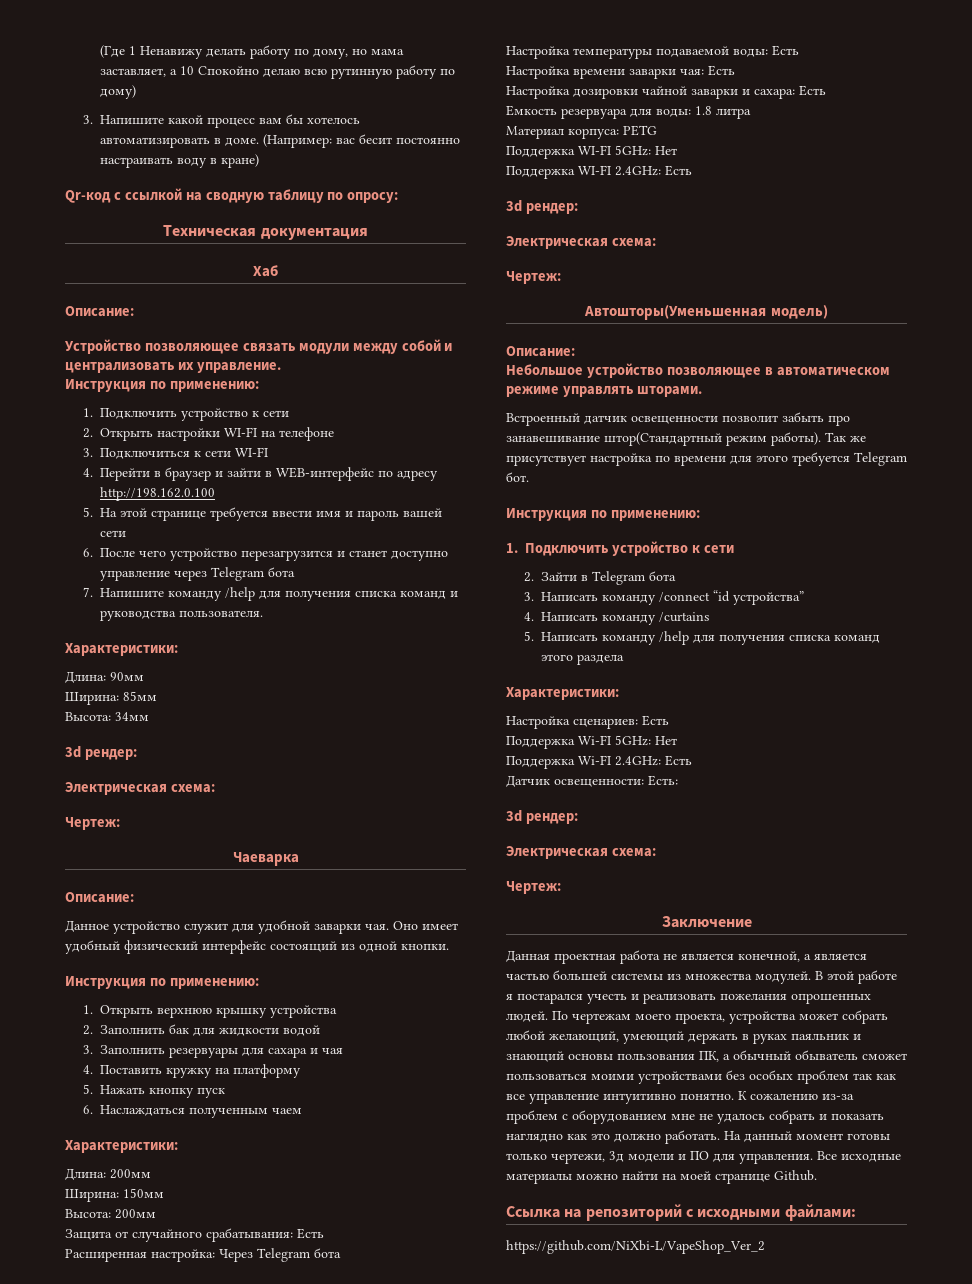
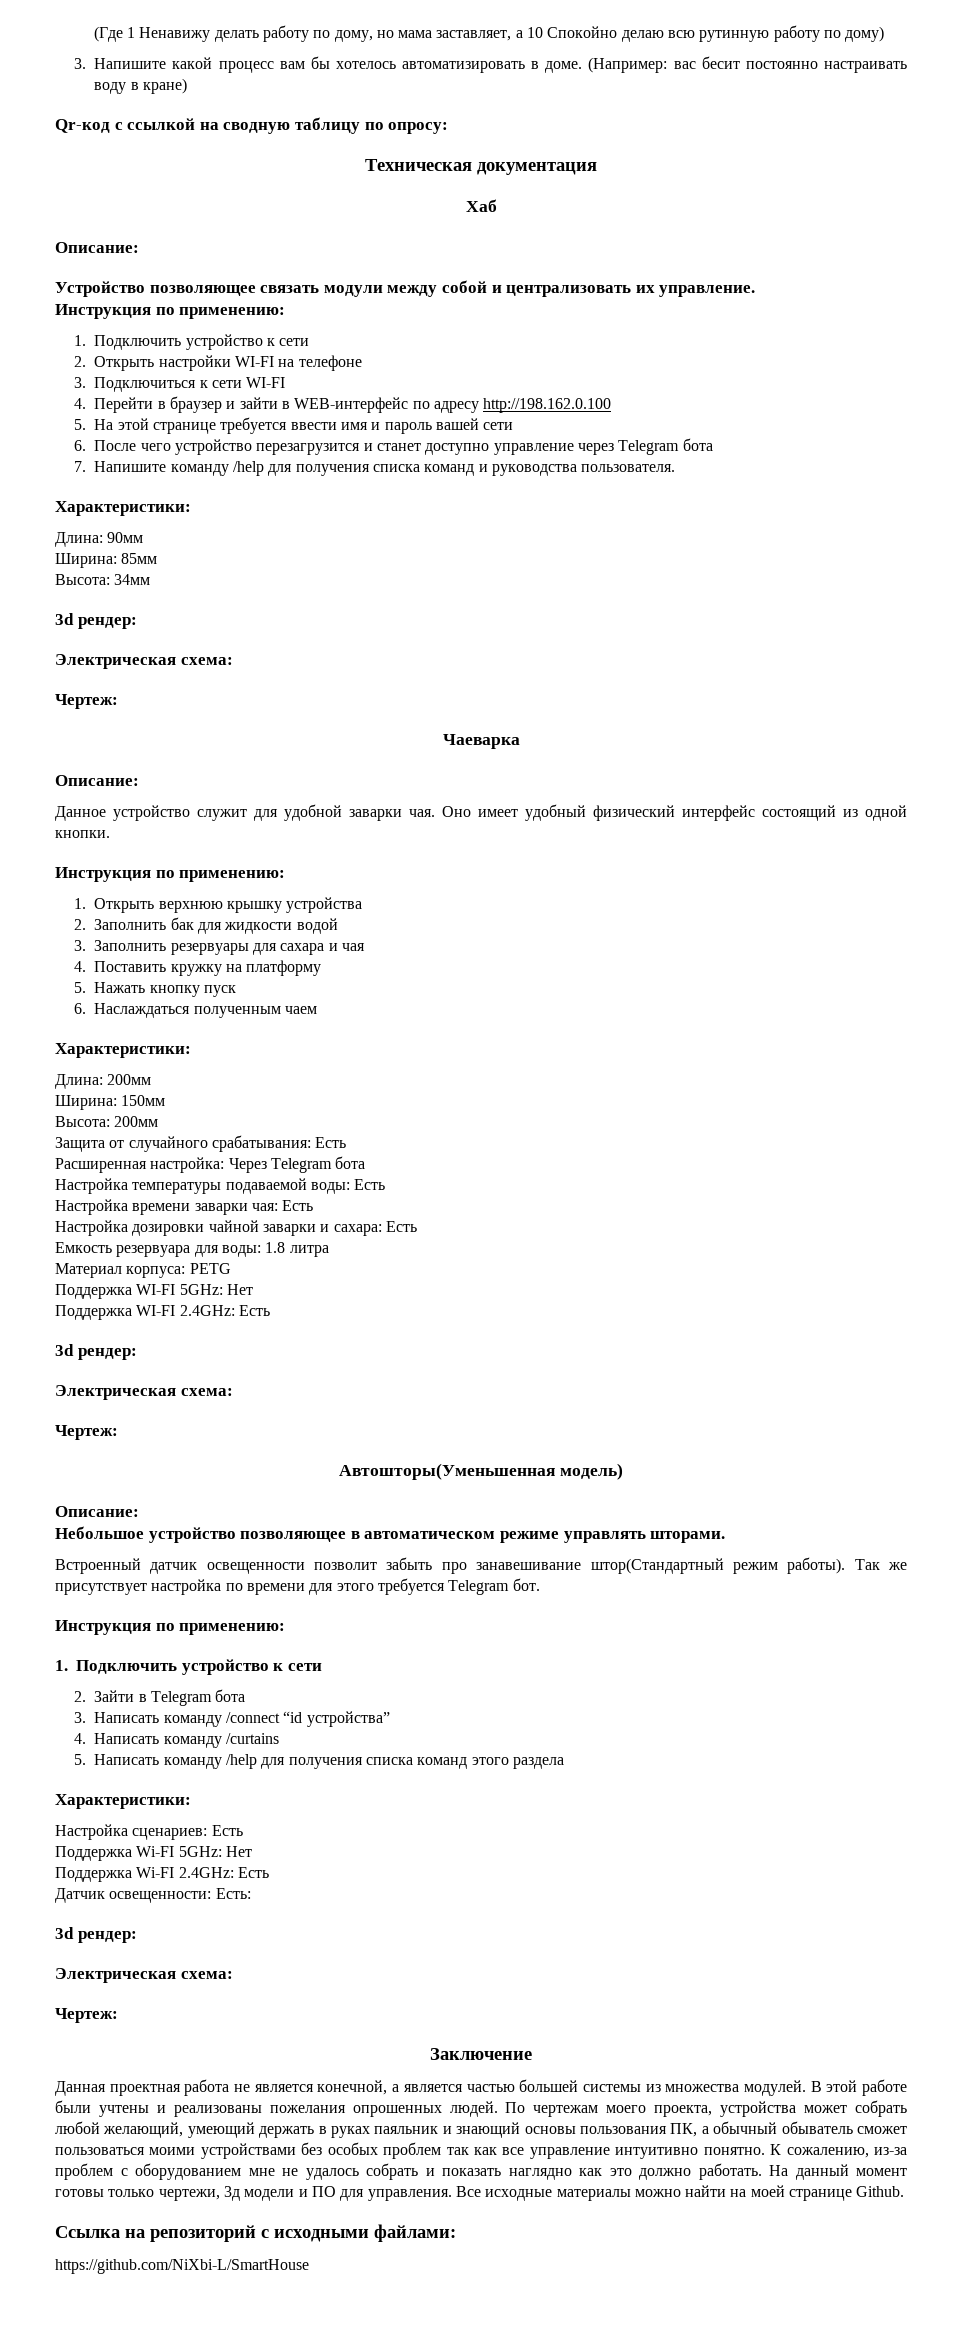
- В этой работе я постарался учесть и реализовать пожелания опрошенных людей.
+ В этой работе были учтены и реализованы пожелания опрошенных людей.
- К сожалению из-за проблем с оборудованием мне не удалось собрать и показать наглядно как это должно работать.
+ К сожалению, из-за проблем с оборудованием мне не удалось собрать и показать наглядно как это должно работать.
- https://github.com/NiXbi-L/VapeShop_Ver_2
+ https://github.com/NiXbi-L/SmartHouse

